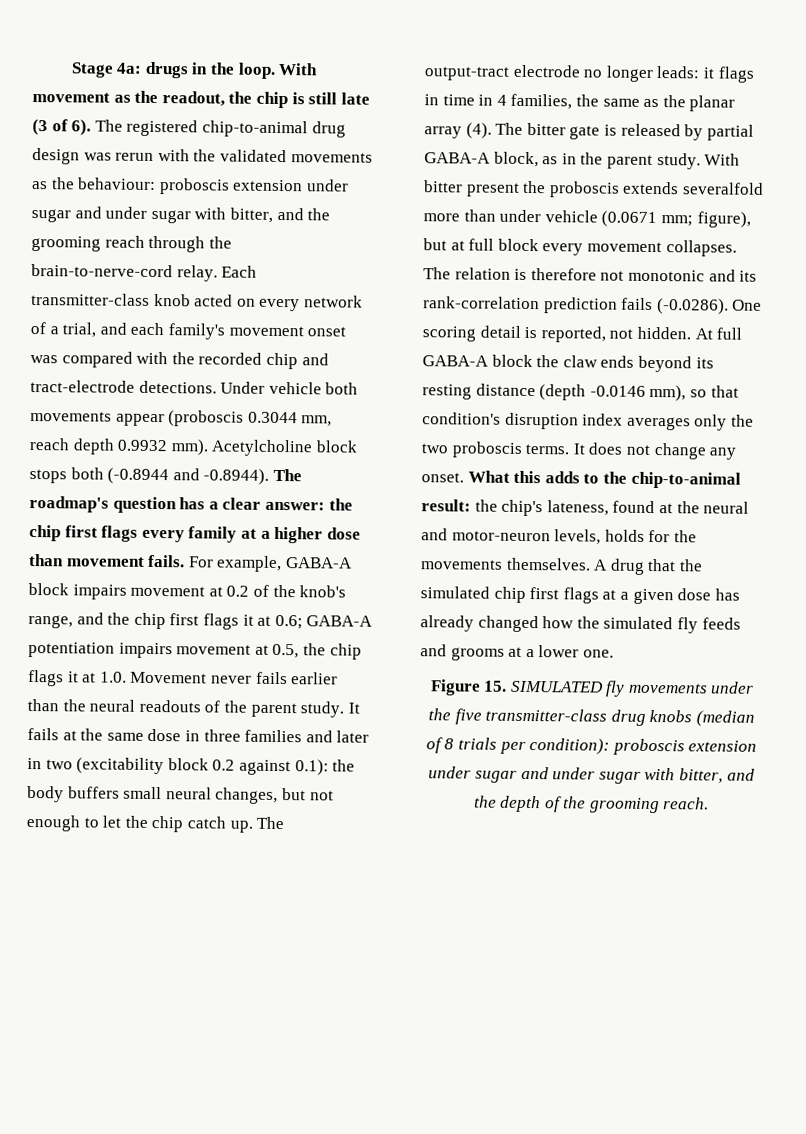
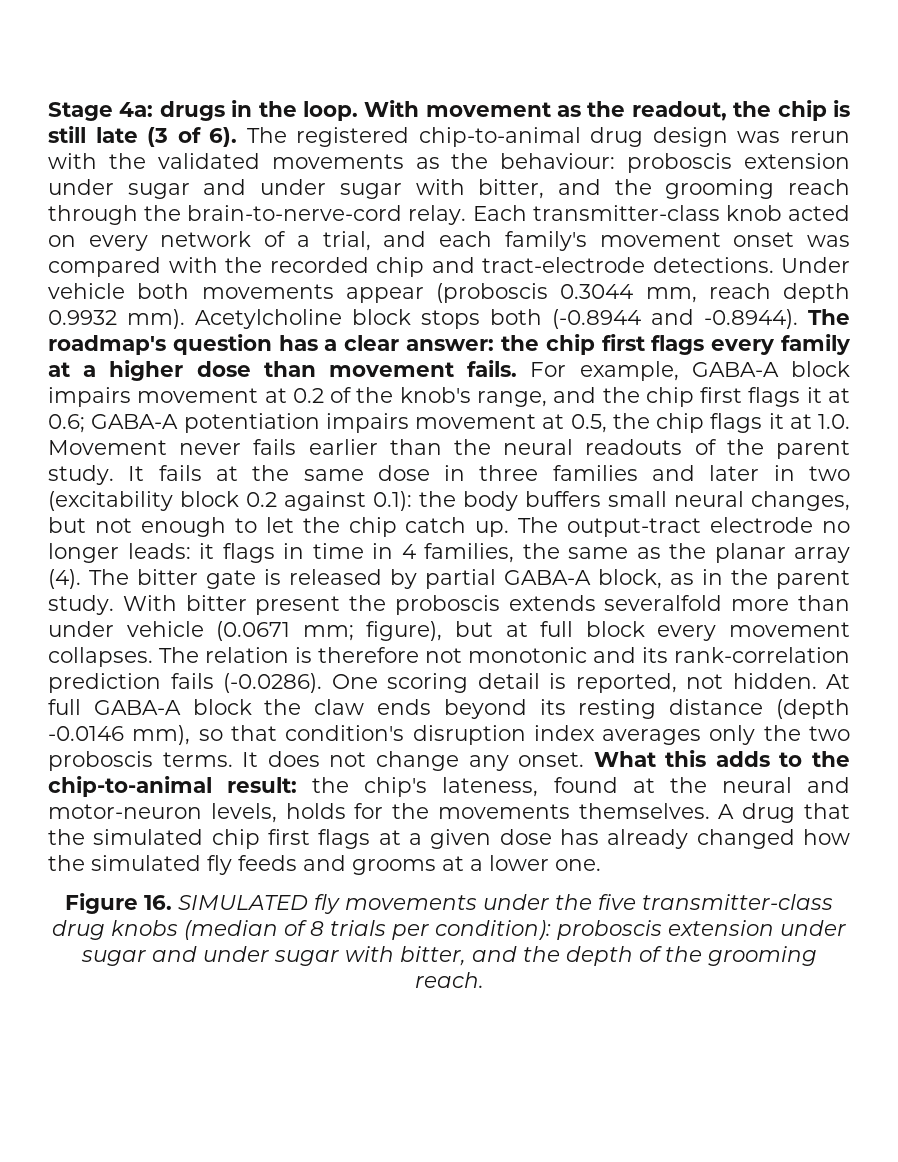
- Figure 15. SIMULATED fly movements under the five transmitter-class drug knobs (median of 8 trials per condition): proboscis extension under sugar and under sugar with bitter, and the depth of the grooming reach.
+ Figure 16. SIMULATED fly movements under the five transmitter-class drug knobs (median of 8 trials per condition): proboscis extension under sugar and under sugar with bitter, and the depth of the grooming reach.

